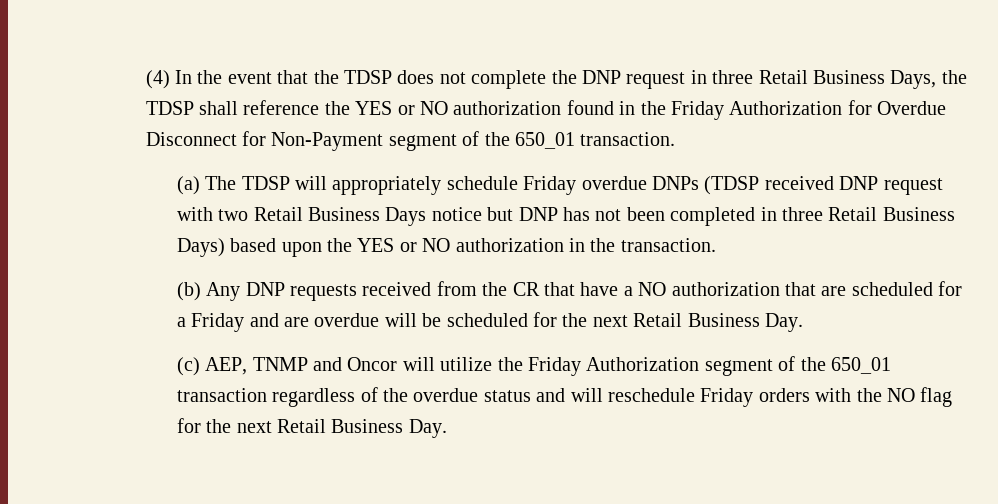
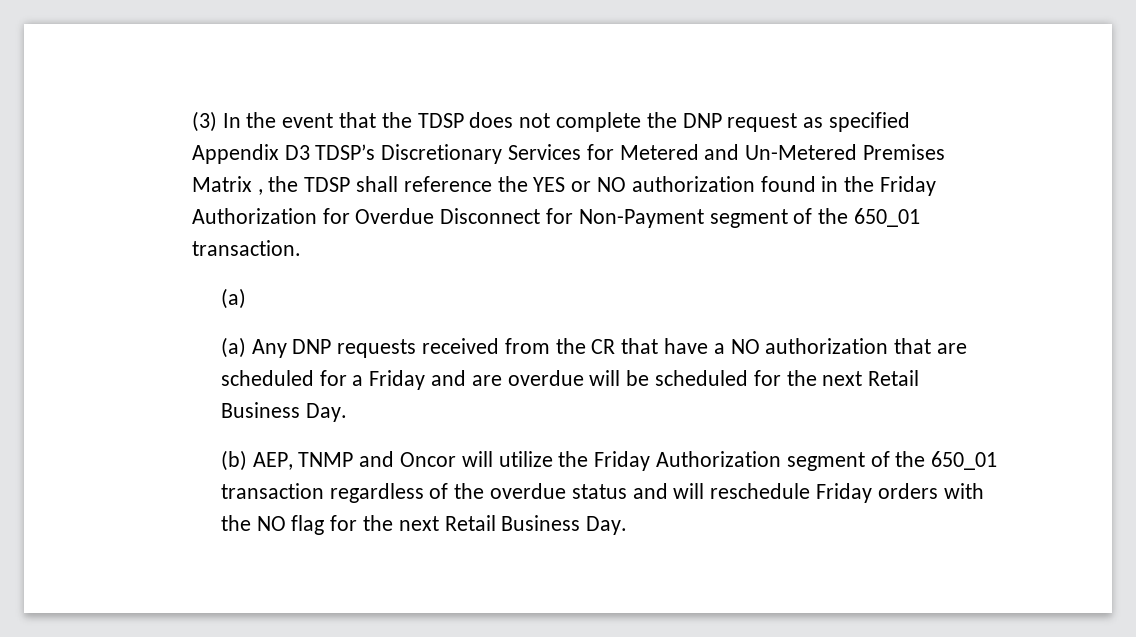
- (4) In the event that the TDSP does not complete the DNP request in three Retail Business Days, the TDSP shall reference the YES or NO authorization found in the Friday Authorization for Overdue Disconnect for Non-Payment segment of the 650_01 transaction.
- (a) The TDSP will appropriately schedule Friday overdue DNPs (TDSP received DNP request with two Retail Business Days notice but DNP has not been completed in three Retail Business Days) based upon the YES or NO authorization in the transaction.
- (b) Any DNP requests received from the CR that have a NO authorization that are scheduled for a Friday and are overdue will be scheduled for the next Retail Business Day.
+ (3) In the event that the TDSP does not complete the DNP request as specified Appendix D3 TDSP’s Discretionary Services for Metered and Un-Metered Premises Matrix , the TDSP shall reference the YES or NO authorization found in the Friday Authorization for Overdue Disconnect for Non-Payment segment of the 650_01 transaction.
+ (a)
+ (a) Any DNP requests received from the CR that have a NO authorization that are scheduled for a Friday and are overdue will be scheduled for the next Retail Business Day.
- (c) AEP, TNMP and Oncor will utilize the Friday Authorization segment of the 650_01 transaction regardless of the overdue status and will reschedule Friday orders with the NO flag for the next Retail Business Day.
+ (b) AEP, TNMP and Oncor will utilize the Friday Authorization segment of the 650_01 transaction regardless of the overdue status and will reschedule Friday orders with the NO flag for the next Retail Business Day.

